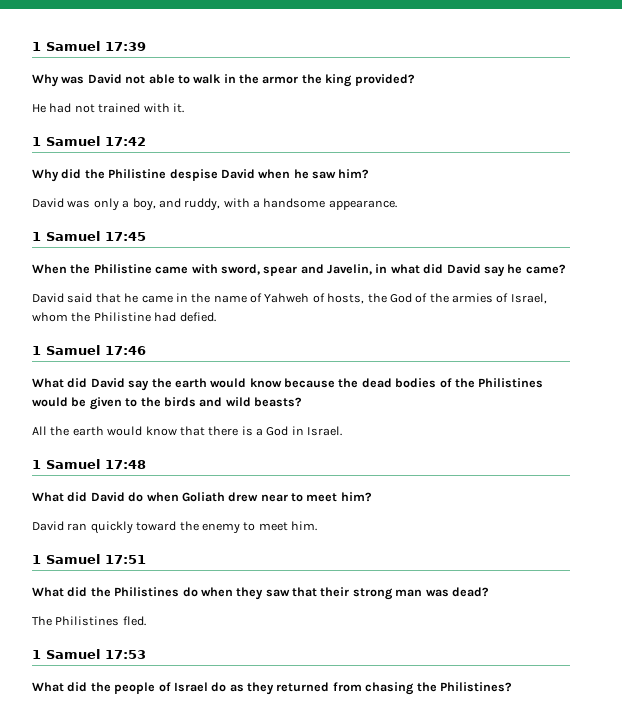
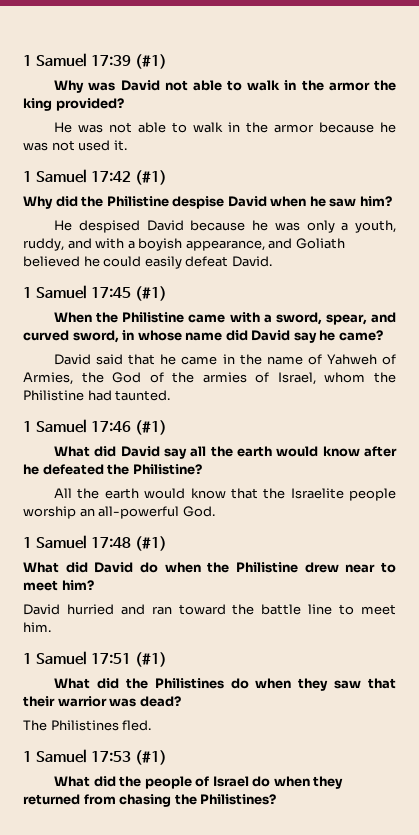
- 1 Samuel 17:39
+ 1 Samuel 17:39 (#1)
- He had not trained with it.
+ He was not able to walk in the armor because he was not used it.
- 1 Samuel 17:42
+ 1 Samuel 17:42 (#1)
- David was only a boy, and ruddy, with a handsome appearance.
+ He despised David because he was only a youth, ruddy, and with a boyish appearance, and Goliath believed he could easily defeat David.
- 1 Samuel 17:45
+ 1 Samuel 17:45 (#1)
- When the Philistine came with sword, spear and Javelin, in what did David say he came?
+ When the Philistine came with a sword, spear, and curved sword, in whose name did David say he came?
- David said that he came in the name of Yahweh of hosts, the God of the armies of Israel, whom the Philistine had defied.
+ David said that he came in the name of Yahweh of Armies, the God of the armies of Israel, whom the Philistine had taunted.
- 1 Samuel 17:46
+ 1 Samuel 17:46 (#1)
- What did David say the earth would know because the dead bodies of the Philistines would be given to the birds and wild beasts?
+ What did David say all the earth would know after he defeated the Philistine?
- All the earth would know that there is a God in Israel.
+ All the earth would know that the Israelite people worship an all-powerful God.
- 1 Samuel 17:48
+ 1 Samuel 17:48 (#1)
- What did David do when Goliath drew near to meet him?
+ What did David do when the Philistine drew near to meet him?
- David ran quickly toward the enemy to meet him.
+ David hurried and ran toward the battle line to meet him.
- 1 Samuel 17:51
+ 1 Samuel 17:51 (#1)
- What did the Philistines do when they saw that their strong man was dead?
+ What did the Philistines do when they saw that their warrior was dead?
- 1 Samuel 17:53
+ 1 Samuel 17:53 (#1)
- What did the people of Israel do as they returned from chasing the Philistines?
+ What did the people of Israel do when they returned from chasing the Philistines?

